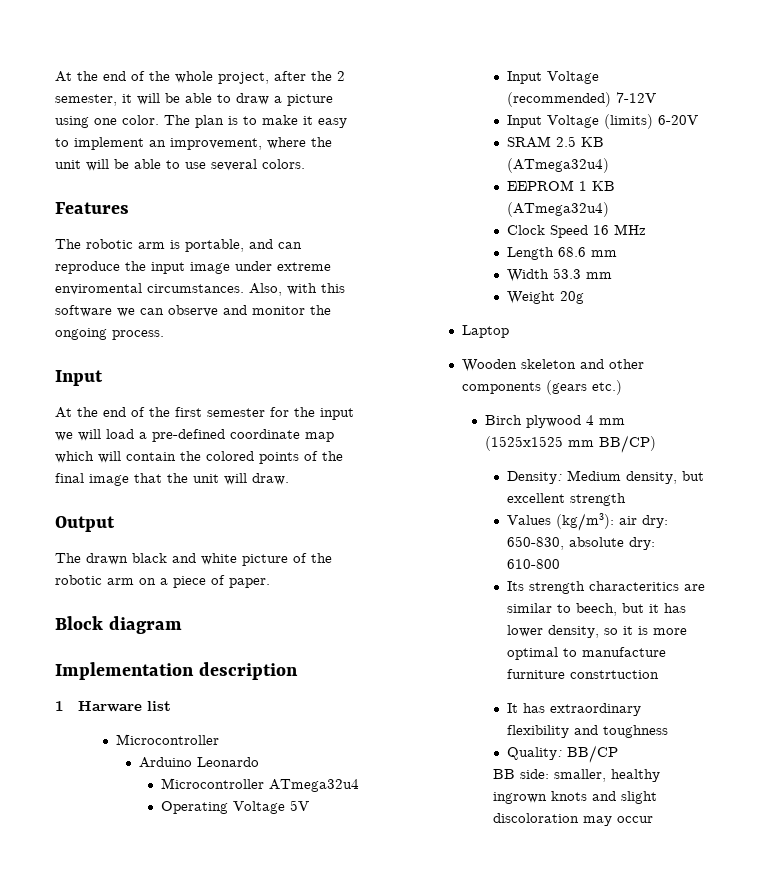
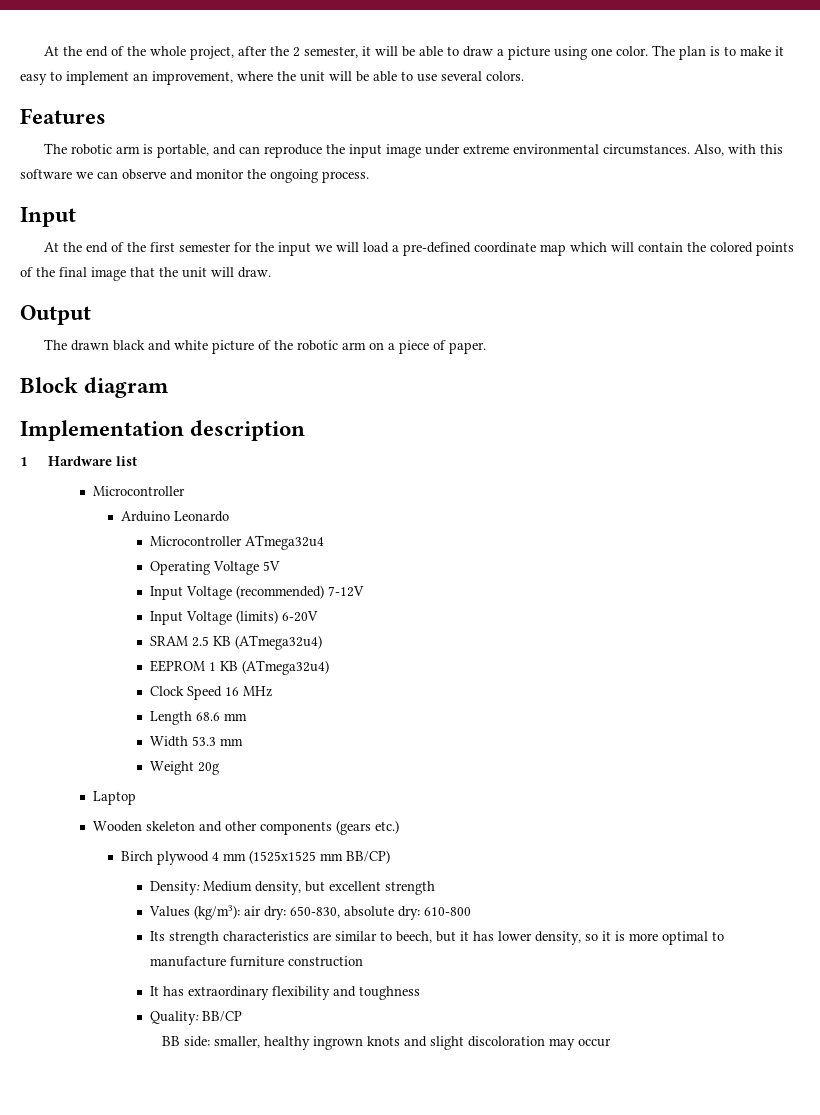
- The robotic arm is portable, and can reproduce the input image under extreme enviromental circumstances.
+ The robotic arm is portable, and can reproduce the input image under extreme environmental circumstances.
- 1 Harware list
+ 1 Hardware list
- Its strength characteritics are similar to beech, but it has lower density, so it is more optimal to manufacture furniture constrtuction
+ Its strength characteristics are similar to beech, but it has lower density, so it is more optimal to manufacture furniture construction

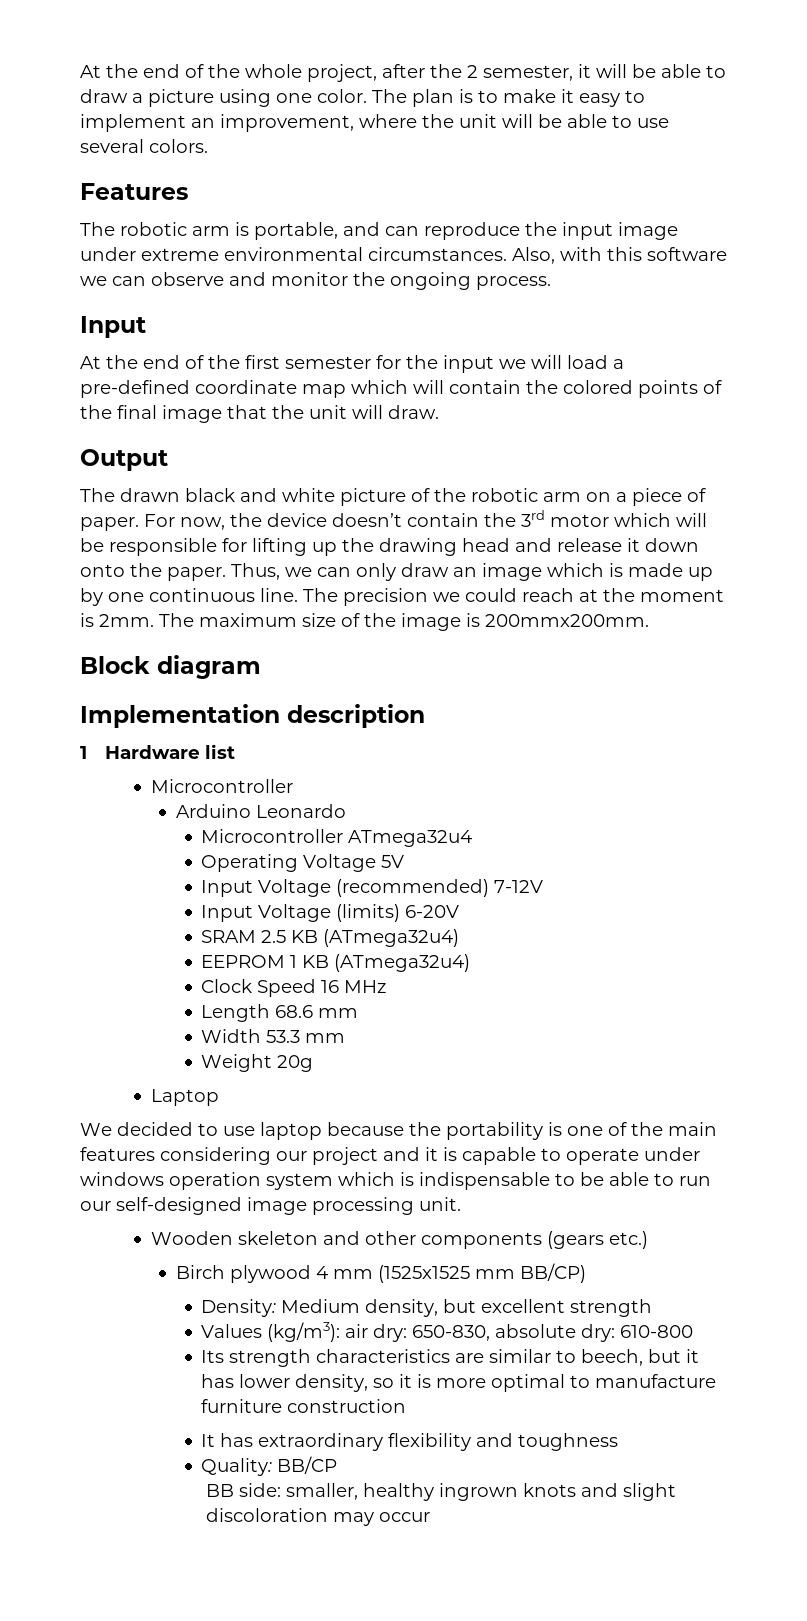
+ For now, the device doesn’t contain the 3rd motor which will be responsible for lifting up the drawing head and release it down onto the paper. Thus, we can only draw an image which is made up by one continuous line. The precision we could reach at the moment is 2mm. The maximum size of the image is 200mmx200mm.
+ We decided to use laptop because the portability is one of the main features considering our project and it is capable to operate under windows operation system which is indispensable to be able to run our self-designed image processing unit.

